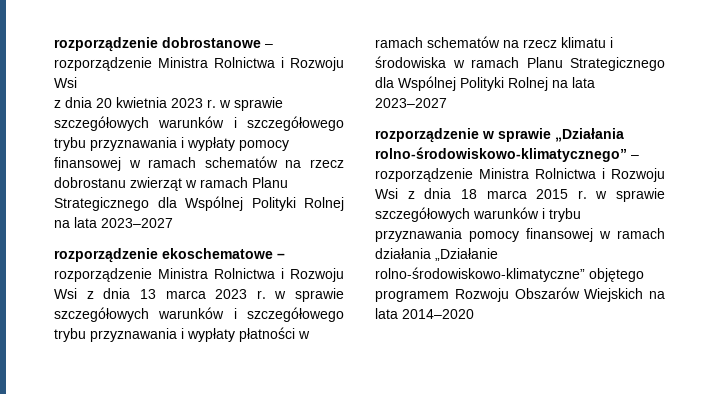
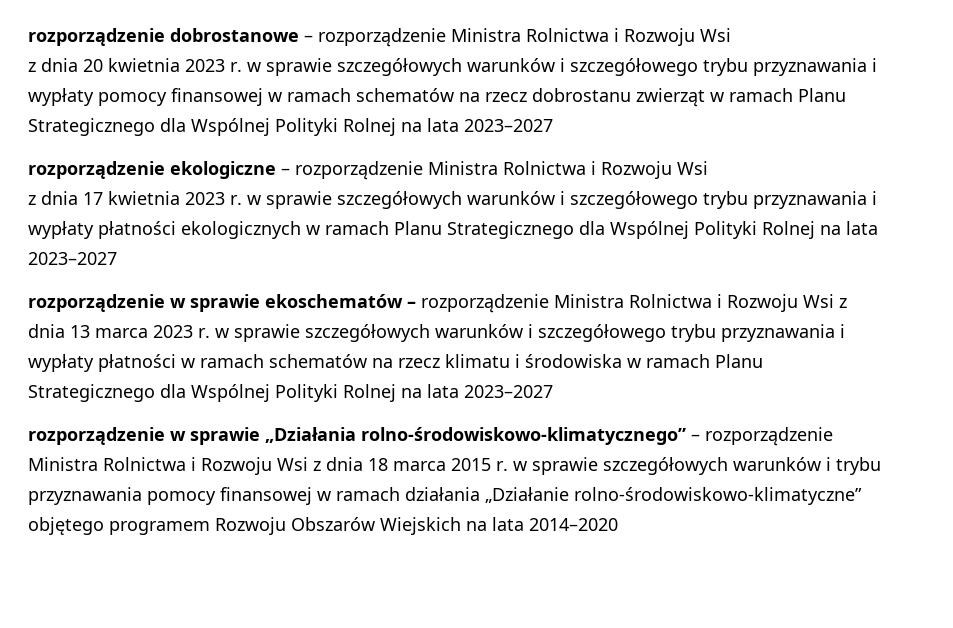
- rozporządzenie ekoschematowe – rozporządzenie Ministra Rolnictwa i Rozwoju Wsi z dnia 13 marca 2023 r. w sprawie szczegółowych warunków i szczegółowego trybu przyznawania i wypłaty płatności w ramach schematów na rzecz klimatu i środowiska w ramach Planu Strategicznego dla Wspólnej Polityki Rolnej na lata 2023–2027
+ rozporządzenie ekologiczne – rozporządzenie Ministra Rolnictwa i Rozwoju Wsi
+ z dnia 17 kwietnia 2023 r. w sprawie szczegółowych warunków i szczegółowego trybu przyznawania i wypłaty płatności ekologicznych w ramach Planu Strategicznego dla Wspólnej Polityki Rolnej na lata 2023–2027
+ rozporządzenie w sprawie ekoschematów – rozporządzenie Ministra Rolnictwa i Rozwoju Wsi z dnia 13 marca 2023 r. w sprawie szczegółowych warunków i szczegółowego trybu przyznawania i wypłaty płatności w ramach schematów na rzecz klimatu i środowiska w ramach Planu Strategicznego dla Wspólnej Polityki Rolnej na lata 2023–2027

